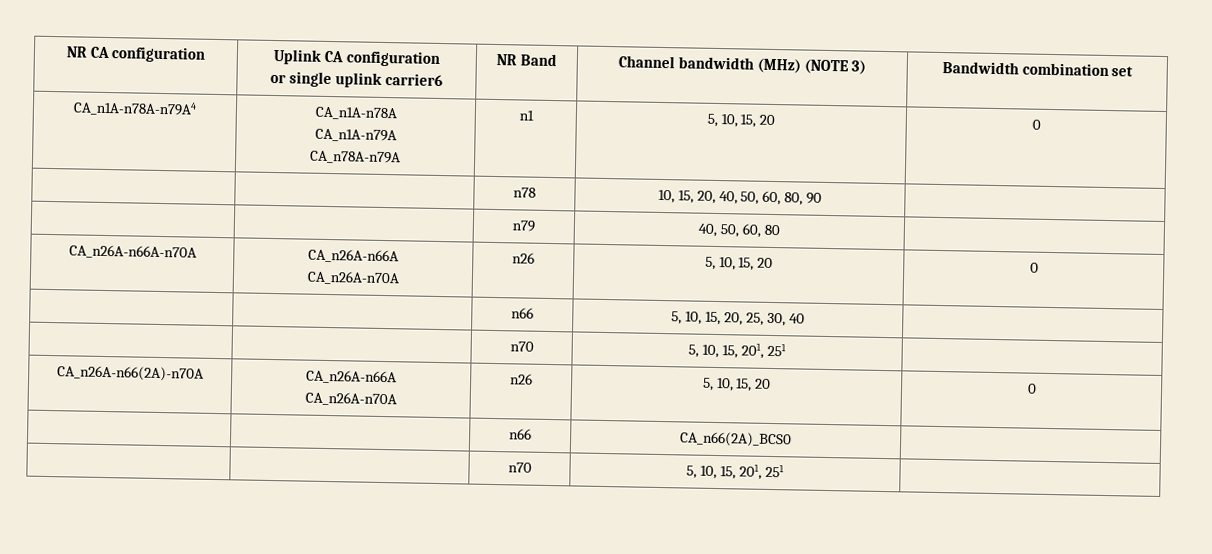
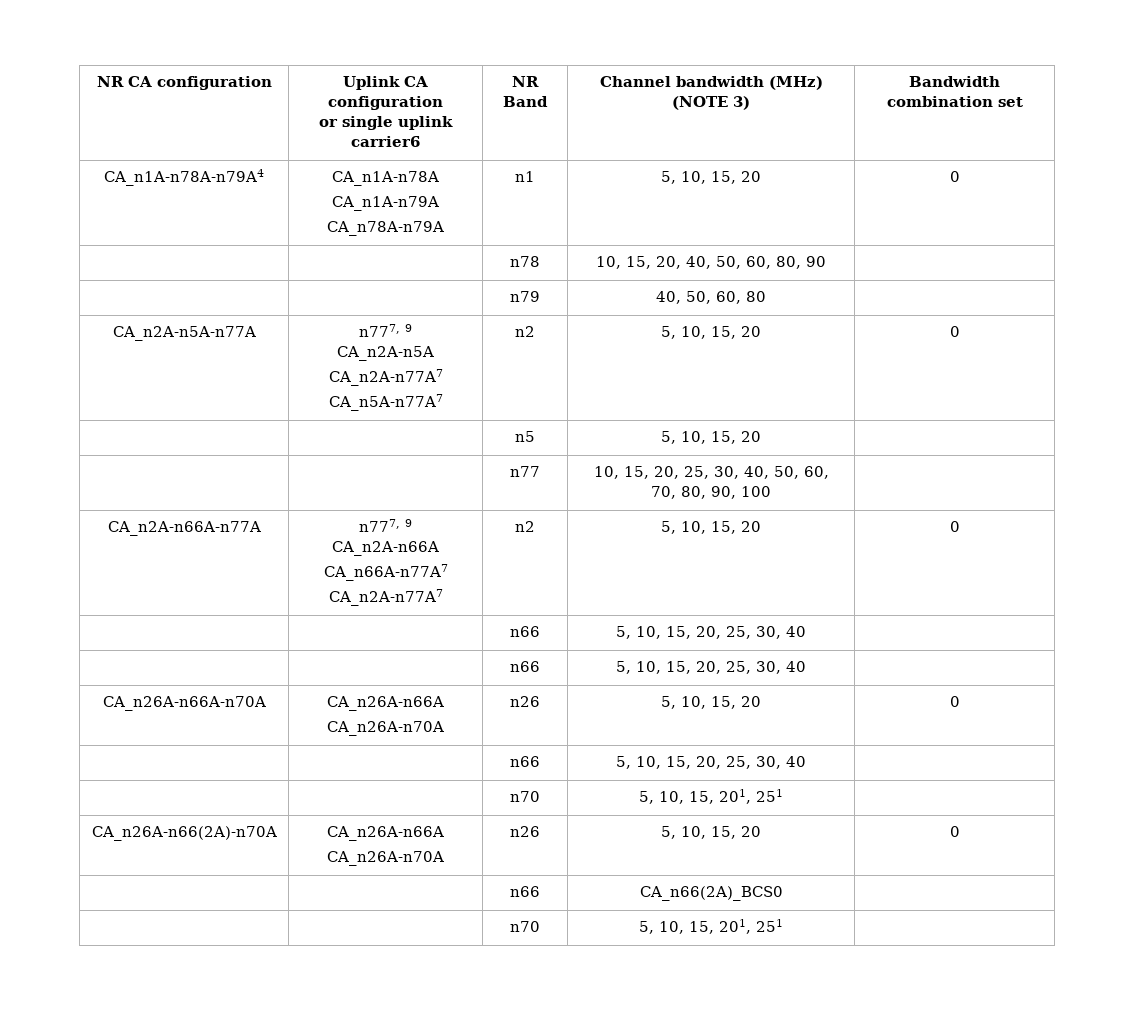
+ CA_n2A-n5A-n77A | n777, 9
+ CA_n2A-n5A
+ CA_n2A-n77A7
+ CA_n5A-n77A7 | n2 | 5, 10, 15, 20 | 0
+ | | n5 | 5, 10, 15, 20 |
+ | | n77 | 10, 15, 20, 25, 30, 40, 50, 60, 70, 80, 90, 100 |
+ CA_n2A-n66A-n77A | n777, 9
+ CA_n2A-n66A
+ CA_n66A-n77A7
+ CA_n2A-n77A7 | n2 | 5, 10, 15, 20 | 0
+ | | n66 | 5, 10, 15, 20, 25, 30, 40 |
+ | | n66 | 5, 10, 15, 20, 25, 30, 40 |

